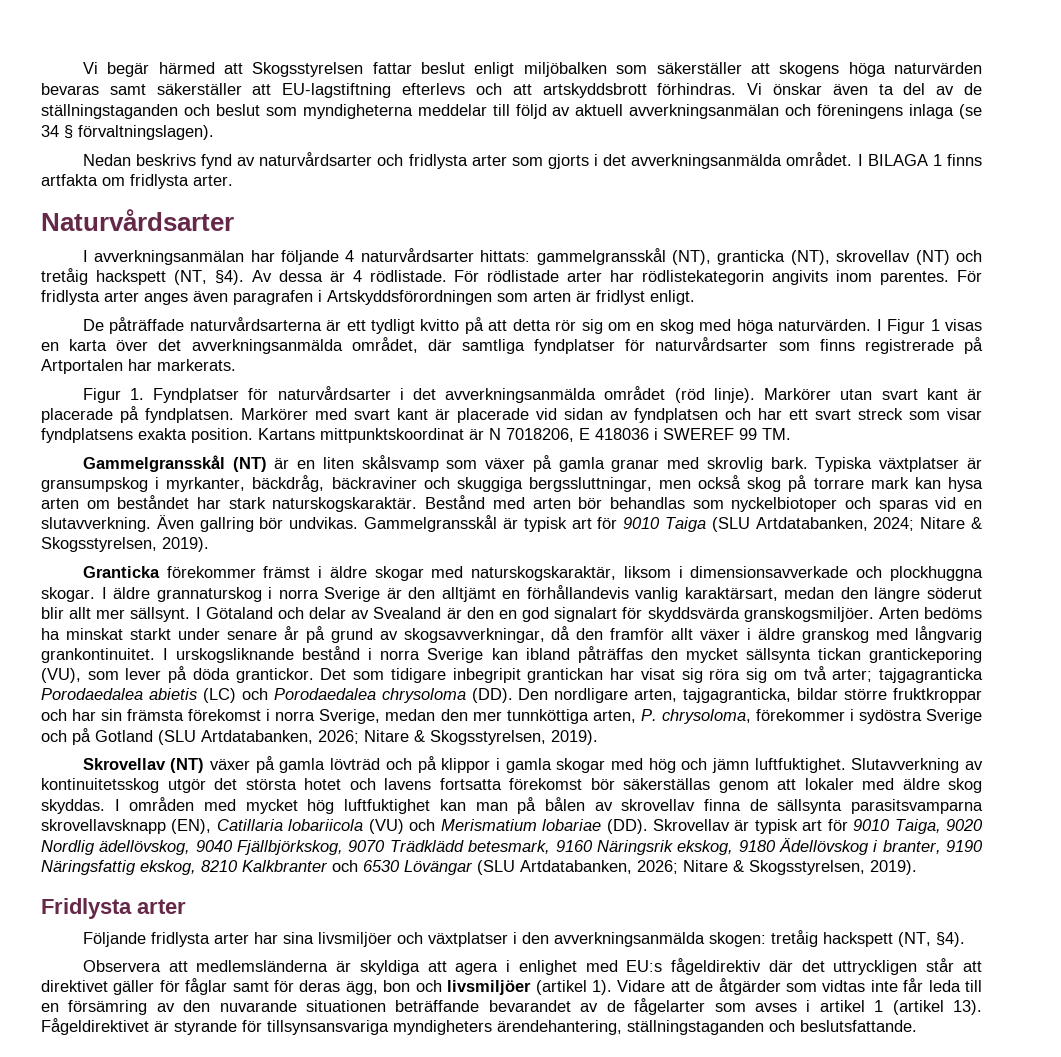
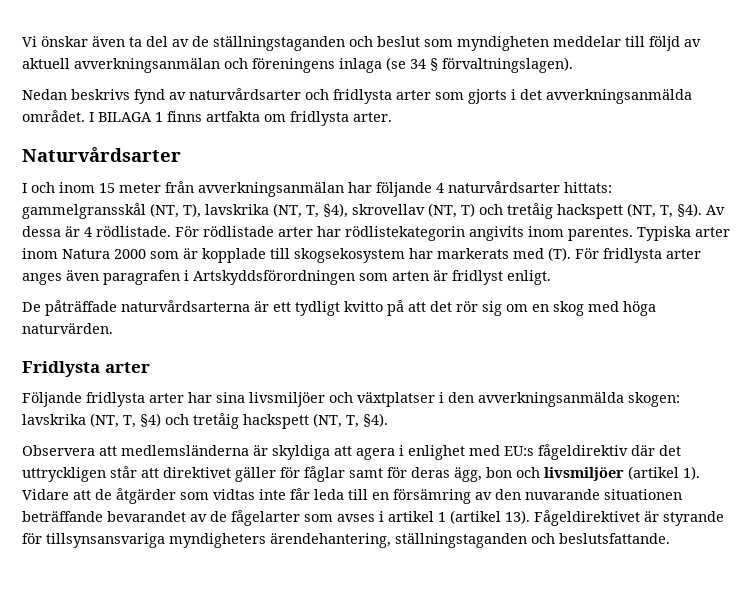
- Vi begär härmed att Skogsstyrelsen fattar beslut enligt miljöbalken som säkerställer att skogens höga naturvärden bevaras samt säkerställer att EU-lagstiftning efterlevs och att artskyddsbrott förhindras. Vi önskar även ta del av de ställningstaganden och beslut som myndigheterna meddelar till följd av aktuell avverkningsanmälan och föreningens inlaga (se 34 § förvaltningslagen).
+ Vi önskar även ta del av de ställningstaganden och beslut som myndigheten meddelar till följd av aktuell avverkningsanmälan och föreningens inlaga (se 34 § förvaltningslagen).
- I avverkningsanmälan har följande 4 naturvårdsarter hittats: gammelgransskål (NT), granticka (NT), skrovellav (NT) och tretåig hackspett (NT, §4).
+ I och inom 15 meter från avverkningsanmälan har följande 4 naturvårdsarter hittats: gammelgransskål (NT, T), lavskrika (NT, T, §4), skrovellav (NT, T) och tretåig hackspett (NT, T, §4).
- För fridlysta arter anges även paragrafen i Artskyddsförordningen som arten är fridlyst enligt.
+ Typiska arter inom Natura 2000 som är kopplade till skogsekosystem har markerats med (T). För fridlysta arter anges även paragrafen i Artskyddsförordningen som arten är fridlyst enligt.
- De påträffade naturvårdsarterna är ett tydligt kvitto på att detta rör sig om en skog med höga naturvärden. I Figur 1 visas en karta över det avverkningsanmälda området, där samtliga fyndplatser för naturvårdsarter som finns registrerade på Artportalen har markerats.
- Figur 1. Fyndplatser för naturvårdsarter i det avverkningsanmälda området (röd linje). Markörer utan svart kant är placerade på fyndplatsen. Markörer med svart kant är placerade vid sidan av fyndplatsen och har ett svart streck som visar fyndplatsens exakta position. Kartans mittpunktskoordinat är N 7018206, E 418036 i SWEREF 99 TM.
- Gammelgransskål (NT) är en liten skålsvamp som växer på gamla granar med skrovlig bark. Typiska växtplatser är gransumpskog i myrkanter, bäckdråg, bäckraviner och skuggiga bergssluttningar, men också skog på torrare mark kan hysa arten om beståndet har stark naturskogskaraktär. Bestånd med arten bör behandlas som nyckelbiotoper och sparas vid en slutavverkning. Även gallring bör undvikas. Gammelgransskål är typisk art för 9010 Taiga (SLU Artdatabanken, 2024; Nitare & Skogsstyrelsen, 2019).
- Granticka förekommer främst i äldre skogar med naturskogskaraktär, liksom i dimensionsavverkade och plockhuggna skogar. I äldre grannaturskog i norra Sverige är den alltjämt en förhållandevis vanlig karaktärsart, medan den längre söderut blir allt mer sällsynt. I Götaland och delar av Svealand är den en god signalart för skyddsvärda granskogsmiljöer. Arten bedöms ha minskat starkt under senare år på grund av skogsavverkningar, då den framför allt växer i äldre granskog med långvarig grankontinuitet. I urskogsliknande bestånd i norra Sverige kan ibland påträffas den mycket sällsynta tickan grantickeporing (VU), som lever på döda grantickor. Det som tidigare inbegripit grantickan har visat sig röra sig om två arter; tajgagranticka Porodaedalea abietis (LC) och Porodaedalea chrysoloma (DD). Den nordligare arten, tajgagranticka, bildar större fruktkroppar och har sin främsta förekomst i norra Sverige, medan den mer tunnköttiga arten, P. chrysoloma, förekommer i sydöstra Sverige och på Gotland (SLU Artdatabanken, 2026; Nitare & Skogsstyrelsen, 2019).
- Skrovellav (NT) växer på gamla lövträd och på klippor i gamla skogar med hög och jämn luftfuktighet. Slutavverkning av kontinuitetsskog utgör det största hotet och lavens fortsatta förekomst bör säkerställas genom att lokaler med äldre skog skyddas. I områden med mycket hög luftfuktighet kan man på bålen av skrovellav finna de sällsynta parasitsvamparna skrovellavsknapp (EN), Catillaria lobariicola (VU) och Merismatium lobariae (DD). Skrovellav är typisk art för 9010 Taiga, 9020 Nordlig ädellövskog, 9040 Fjällbjörkskog, 9070 Trädklädd betesmark, 9160 Näringsrik ekskog, 9180 Ädellövskog i branter, 9190 Näringsfattig ekskog, 8210 Kalkbranter och 6530 Lövängar (SLU Artdatabanken, 2026; Nitare & Skogsstyrelsen, 2019).
+ De påträffade naturvårdsarterna är ett tydligt kvitto på att det rör sig om en skog med höga naturvärden.
- Följande fridlysta arter har sina livsmiljöer och växtplatser i den avverkningsanmälda skogen: tretåig hackspett (NT, §4).
+ Följande fridlysta arter har sina livsmiljöer och växtplatser i den avverkningsanmälda skogen: lavskrika (NT, T, §4) och tretåig hackspett (NT, T, §4).

